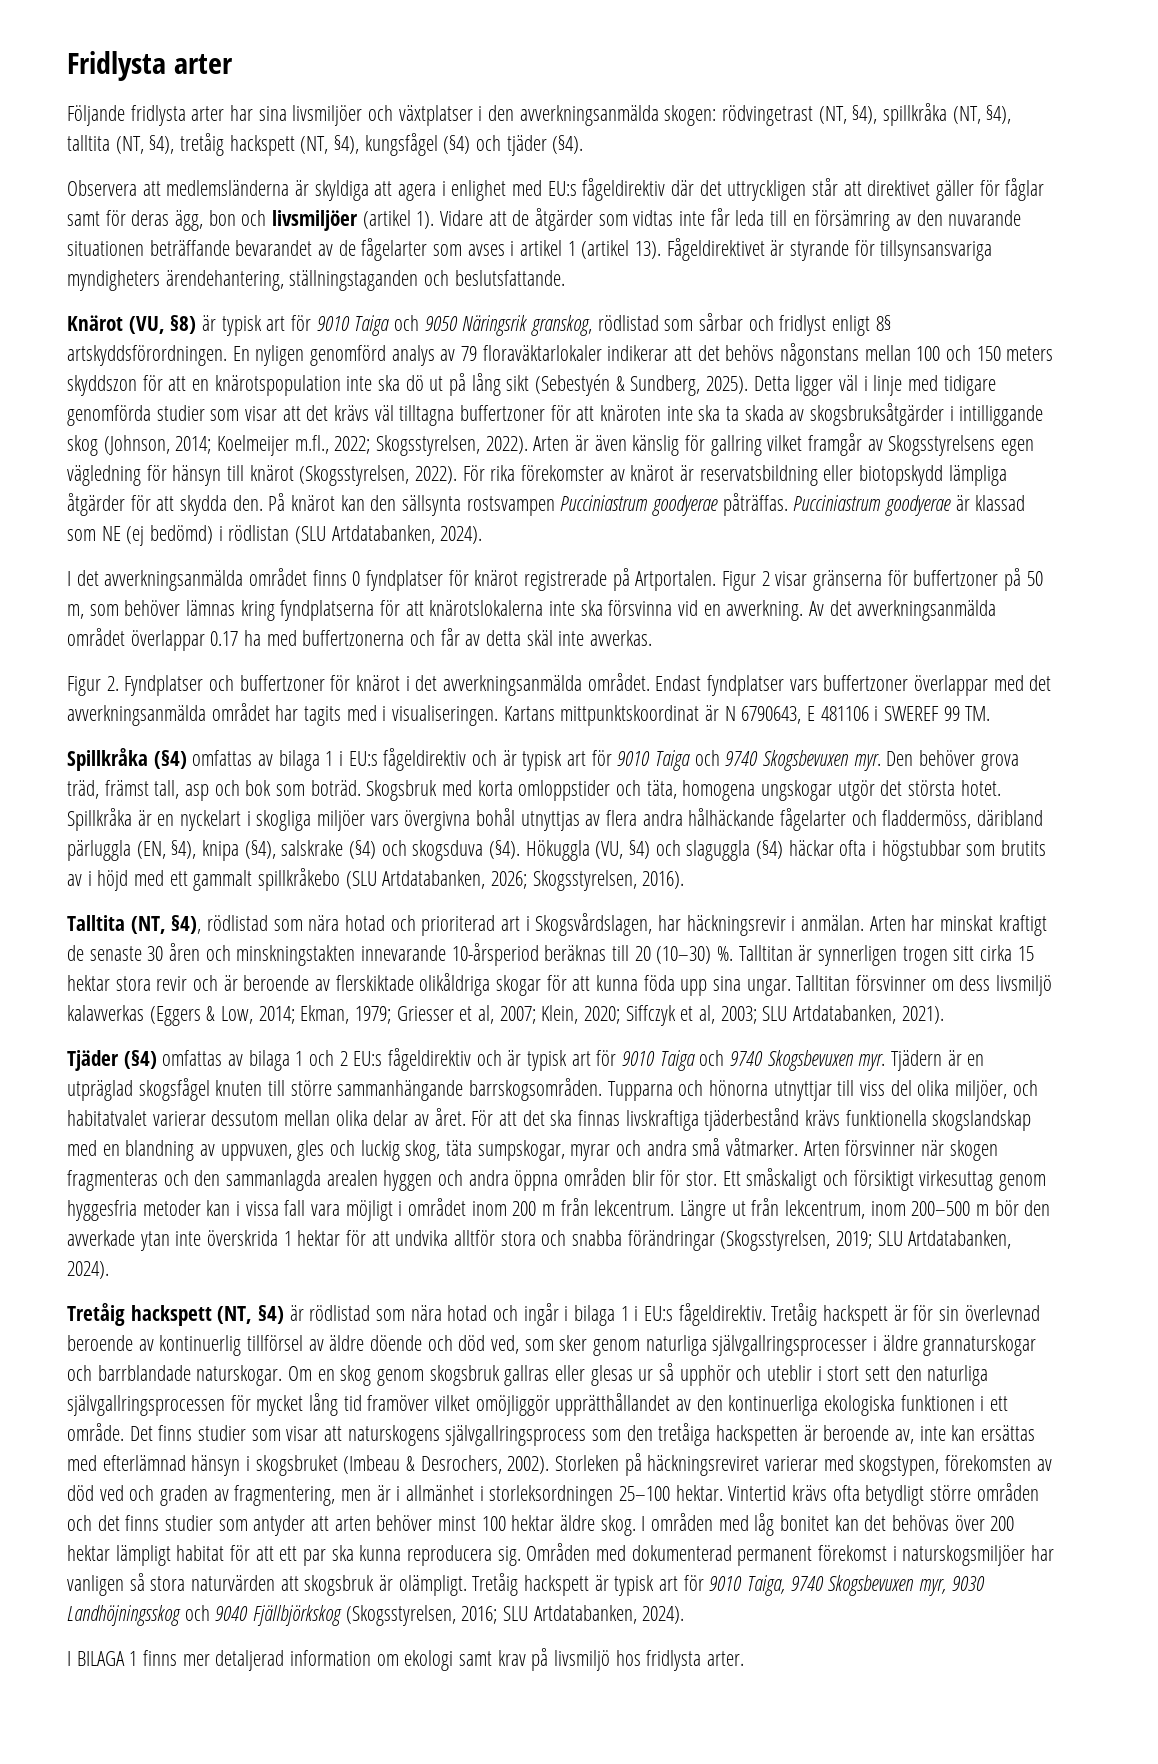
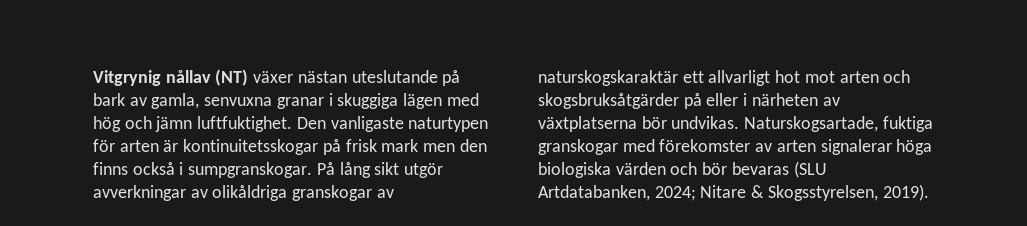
- Fridlysta arter
- Följande fridlysta arter har sina livsmiljöer och växtplatser i den avverkningsanmälda skogen: rödvingetrast (NT, §4), spillkråka (NT, §4), talltita (NT, §4), tretåig hackspett (NT, §4), kungsfågel (§4) och tjäder (§4).
- Observera att medlemsländerna är skyldiga att agera i enlighet med EU:s fågeldirektiv där det uttryckligen står att direktivet gäller för fåglar samt för deras ägg, bon och livsmiljöer (artikel 1). Vidare att de åtgärder som vidtas inte får leda till en försämring av den nuvarande situationen beträffande bevarandet av de fågelarter som avses i artikel 1 (artikel 13). Fågeldirektivet är styrande för tillsynsansvariga myndigheters ärendehantering, ställningstaganden och beslutsfattande.
- Knärot (VU, §8) är typisk art för 9010 Taiga och 9050 Näringsrik granskog, rödlistad som sårbar och fridlyst enligt 8§ artskyddsförordningen. En nyligen genomförd analys av 79 floraväktarlokaler indikerar att det behövs någonstans mellan 100 och 150 meters skyddszon för att en knärotspopulation inte ska dö ut på lång sikt (Sebestyén & Sundberg, 2025). Detta ligger väl i linje med tidigare genomförda studier som visar att det krävs väl tilltagna buffertzoner för att knäroten inte ska ta skada av skogsbruksåtgärder i intilliggande skog (Johnson, 2014; Koelmeijer m.fl., 2022; Skogsstyrelsen, 2022). Arten är även känslig för gallring vilket framgår av Skogsstyrelsens egen vägledning för hänsyn till knärot (Skogsstyrelsen, 2022). För rika förekomster av knärot är reservatsbildning eller biotopskydd lämpliga åtgärder för att skydda den. På knärot kan den sällsynta rostsvampen Pucciniastrum goodyerae påträffas. Pucciniastrum goodyerae är klassad som NE (ej bedömd) i rödlistan (SLU Artdatabanken, 2024).
- I det avverkningsanmälda området finns 0 fyndplatser för knärot registrerade på Artportalen. Figur 2 visar gränserna för buffertzoner på 50 m, som behöver lämnas kring fyndplatserna för att knärotslokalerna inte ska försvinna vid en avverkning. Av det avverkningsanmälda området överlappar 0.17 ha med buffertzonerna och får av detta skäl inte avverkas.
- Figur 2. Fyndplatser och buffertzoner för knärot i det avverkningsanmälda området. Endast fyndplatser vars buffertzoner överlappar med det avverkningsanmälda området har tagits med i visualiseringen. Kartans mittpunktskoordinat är N 6790643, E 481106 i SWEREF 99 TM.
- Spillkråka (§4) omfattas av bilaga 1 i EU:s fågeldirektiv och är typisk art för 9010 Taiga och 9740 Skogsbevuxen myr. Den behöver grova träd, främst tall, asp och bok som boträd. Skogsbruk med korta omloppstider och täta, homogena ungskogar utgör det största hotet. Spillkråka är en nyckelart i skogliga miljöer vars övergivna bohål utnyttjas av flera andra hålhäckande fågelarter och fladdermöss, däribland pärluggla (EN, §4), knipa (§4), salskrake (§4) och skogsduva (§4). Hökuggla (VU, §4) och slaguggla (§4) häckar ofta i högstubbar som brutits av i höjd med ett gammalt spillkråkebo (SLU Artdatabanken, 2026; Skogsstyrelsen, 2016).
- Talltita (NT, §4), rödlistad som nära hotad och prioriterad art i Skogsvårdslagen, har häckningsrevir i anmälan. Arten har minskat kraftigt de senaste 30 åren och minskningstakten innevarande 10-årsperiod beräknas till 20 (10–30) %. Talltitan är synnerligen trogen sitt cirka 15 hektar stora revir och är beroende av flerskiktade olikåldriga skogar för att kunna föda upp sina ungar. Talltitan försvinner om dess livsmiljö kalavverkas (Eggers & Low, 2014; Ekman, 1979; Griesser et al, 2007; Klein, 2020; Siffczyk et al, 2003; SLU Artdatabanken, 2021).
- Tjäder (§4) omfattas av bilaga 1 och 2 EU:s fågeldirektiv och är typisk art för 9010 Taiga och 9740 Skogsbevuxen myr. Tjädern är en utpräglad skogsfågel knuten till större sammanhängande barrskogsområden. Tupparna och hönorna utnyttjar till viss del olika miljöer, och habitatvalet varierar dessutom mellan olika delar av året. För att det ska finnas livskraftiga tjäderbestånd krävs funktionella skogslandskap med en blandning av uppvuxen, gles och luckig skog, täta sumpskogar, myrar och andra små våtmarker. Arten försvinner när skogen fragmenteras och den sammanlagda arealen hyggen och andra öppna områden blir för stor. Ett småskaligt och försiktigt virkesuttag genom hyggesfria metoder kan i vissa fall vara möjligt i området inom 200 m från lekcentrum. Längre ut från lekcentrum, inom 200–500 m bör den avverkade ytan inte överskrida 1 hektar för att undvika alltför stora och snabba förändringar (Skogsstyrelsen, 2019; SLU Artdatabanken, 2024).
- Tretåig hackspett (NT, §4) är rödlistad som nära hotad och ingår i bilaga 1 i EU:s fågeldirektiv. Tretåig hackspett är för sin överlevnad beroende av kontinuerlig tillförsel av äldre döende och död ved, som sker genom naturliga självgallringsprocesser i äldre grannaturskogar och barrblandade naturskogar. Om en skog genom skogsbruk gallras eller glesas ur så upphör och uteblir i stort sett den naturliga självgallringsprocessen för mycket lång tid framöver vilket omöjliggör upprätthållandet av den kontinuerliga ekologiska funktionen i ett område. Det finns studier som visar att naturskogens självgallringsprocess som den tretåiga hackspetten är beroende av, inte kan ersättas med efterlämnad hänsyn i skogsbruket (Imbeau & Desrochers, 2002). Storleken på häckningsreviret varierar med skogstypen, förekomsten av död ved och graden av fragmentering, men är i allmänhet i storleksordningen 25–100 hektar. Vintertid krävs ofta betydligt större områden och det finns studier som antyder att arten behöver minst 100 hektar äldre skog. I områden med låg bonitet kan det behövas över 200 hektar lämpligt habitat för att ett par ska kunna reproducera sig. Områden med dokumenterad permanent förekomst i naturskogsmiljöer har vanligen så stora naturvärden att skogsbruk är olämpligt. Tretåig hackspett är typisk art för 9010 Taiga, 9740 Skogsbevuxen myr, 9030 Landhöjningsskog och 9040 Fjällbjörkskog (Skogsstyrelsen, 2016; SLU Artdatabanken, 2024).
- I BILAGA 1 finns mer detaljerad information om ekologi samt krav på livsmiljö hos fridlysta arter.
+ Vitgrynig nållav (NT) växer nästan uteslutande på bark av gamla, senvuxna granar i skuggiga lägen med hög och jämn luftfuktighet. Den vanligaste naturtypen för arten är kontinuitetsskogar på frisk mark men den finns också i sumpgranskogar. På lång sikt utgör avverkningar av olikåldriga granskogar av naturskogskaraktär ett allvarligt hot mot arten och skogsbruksåtgärder på eller i närheten av växtplatserna bör undvikas. Naturskogsartade, fuktiga granskogar med förekomster av arten signalerar höga biologiska värden och bör bevaras (SLU Artdatabanken, 2024; Nitare & Skogsstyrelsen, 2019).

